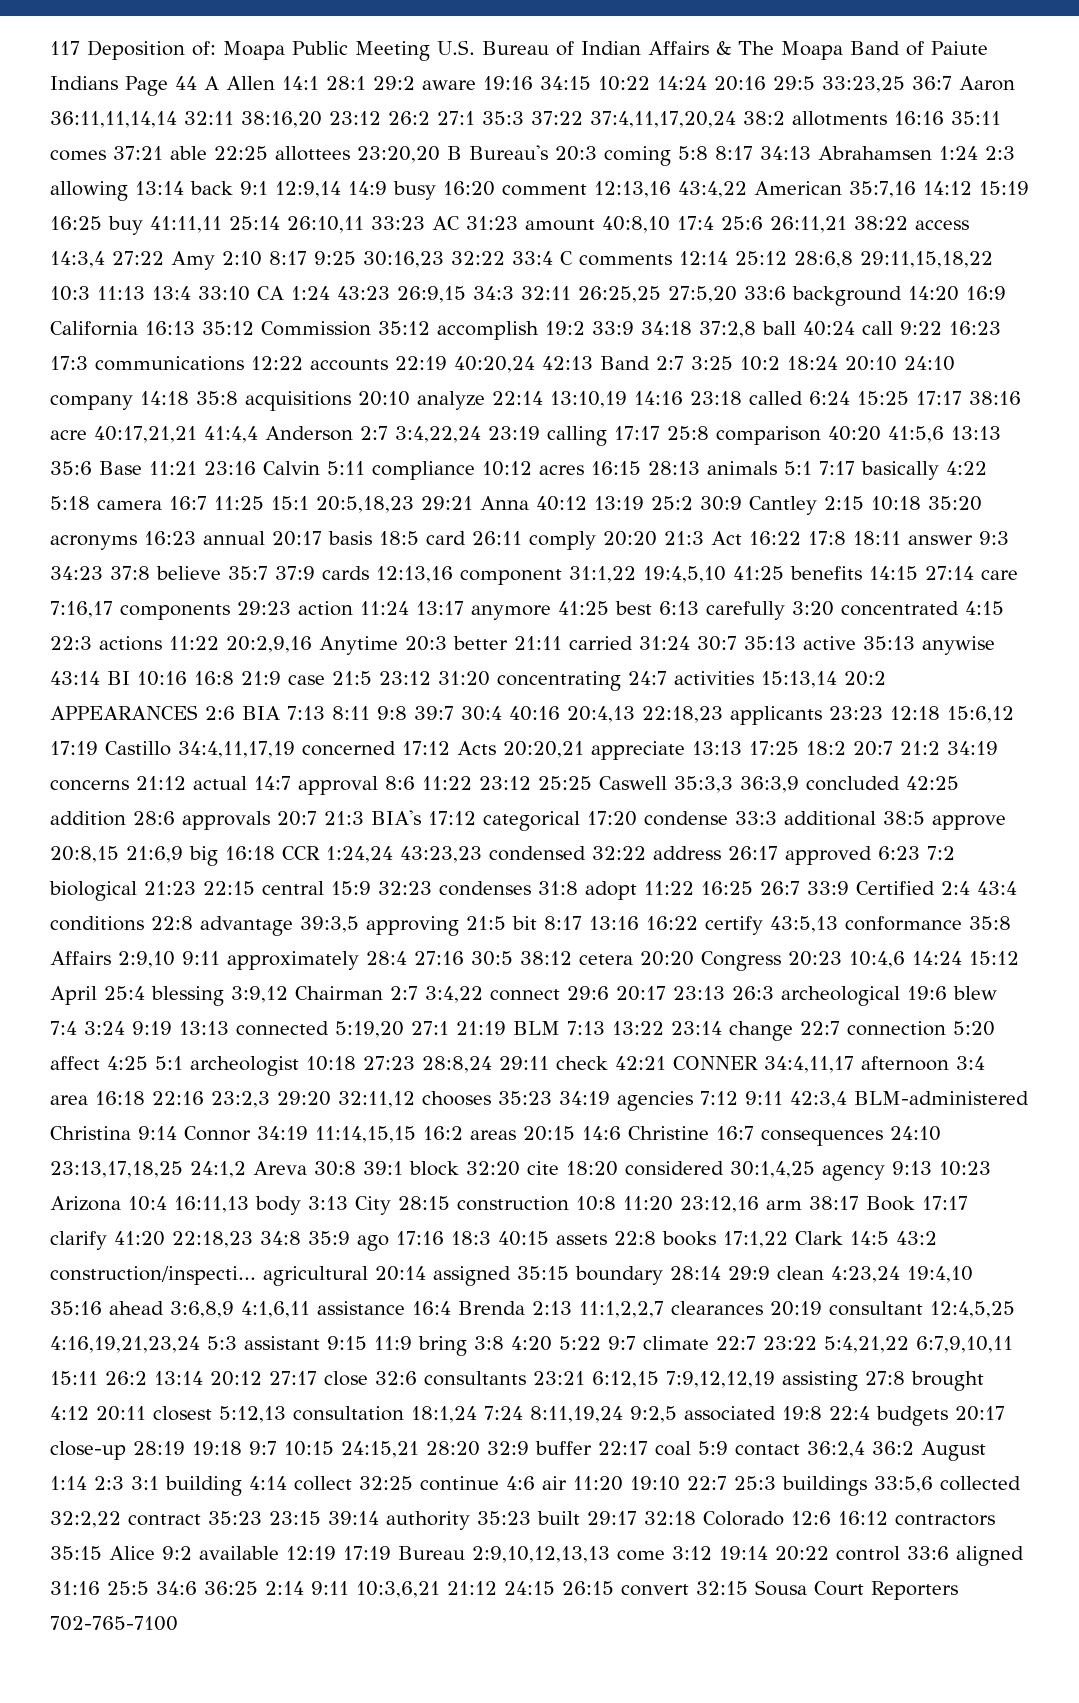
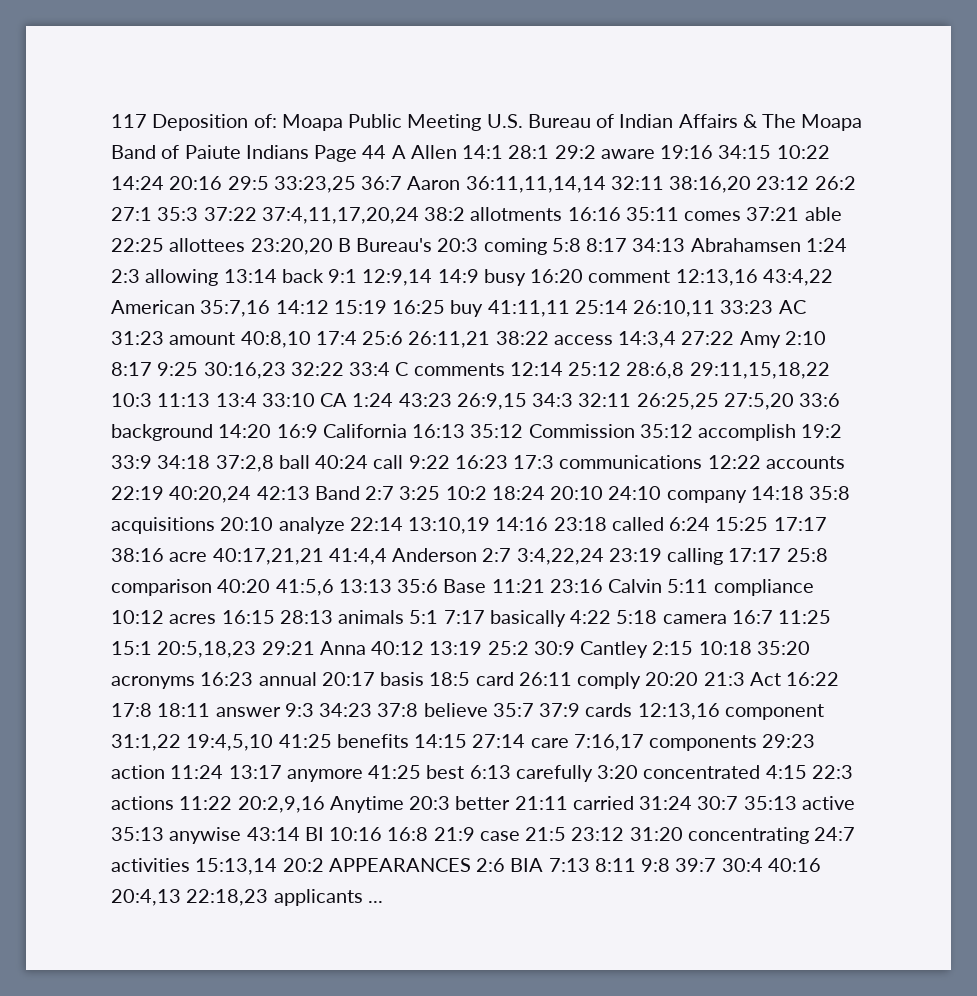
- Moapa Public Meeting U.S. Bureau of Indian Affairs & The Moapa Band of Paiute Indians Page 44 A Allen 14:1 28:1 29:2 aware 19:16 34:15 10:22 14:24 20:16 29:5 33:23,25 36:7 Aaron 36:11,11,14,14 32:11 38:16,20 23:12 26:2 27:1 35:3 37:22 37:4,11,17,20,24 38:2 allotments 16:16 35:11 comes 37:21 able 22:25 allottees 23:20,20 B Bureau's 20:3 coming 5:8 8:17 34:13 Abrahamsen 1:24 2:3 allowing 13:14 back 9:1 12:9,14 14:9 busy 16:20 comment 12:13,16 43:4,22 American 35:7,16 14:12 15:19 16:25 buy 41:11,11 25:14 26:10,11 33:23 AC 31:23 amount 40:8,10 17:4 25:6 26:11,21 38:22 access 14:3,4 27:22 Amy 2:10 8:17 9:25 30:16,23 32:22 33:4 C comments 12:14 25:12 28:6,8 29:11,15,18,22 10:3 11:13 13:4 33:10 CA 1:24 43:23 26:9,15 34:3 32:11 26:25,25 27:5,20 33:6 background 14:20 16:9 California 16:13 35:12 Commission 35:12 accomplish 19:2 33:9 34:18 37:2,8 ball 40:24 call 9:22 16:23 17:3 communications 12:22 accounts 22:19 40:20,24 42:13 Band 2:7 3:25 10:2 18:24 20:10 24:10 company 14:18 35:8 acquisitions 20:10 analyze 22:14 13:10,19 14:16 23:18 called 6:24 15:25 17:17 38:16 acre 40:17,21,21 41:4,4 Anderson 2:7 3:4,22,24 23:19 calling 17:17 25:8 comparison 40:20 41:5,6 13:13 35:6 Base 11:21 23:16 Calvin 5:11 compliance 10:12 acres 16:15 28:13 animals 5:1 7:17 basically 4:22 5:18 camera 16:7 11:25 15:1 20:5,18,23 29:21 Anna 40:12 13:19 25:2 30:9 Cantley 2:15 10:18 35:20 acronyms 16:23 annual 20:17 basis 18:5 card 26:11 comply 20:20 21:3 Act 16:22 17:8 18:11 answer 9:3 34:23 37:8 believe 35:7 37:9 cards 12:13,16 component 31:1,22 19:4,5,10 41:25 benefits 14:15 27:14 care 7:16,17 components 29:23 action 11:24 13:17 anymore 41:25 best 6:13 carefully 3:20 concentrated 4:15 22:3 actions 11:22 20:2,9,16 Anytime 20:3 better 21:11 carried 31:24 30:7 35:13 active 35:13 anywise 43:14 BI 10:16 16:8 21:9 case 21:5 23:12 31:20 concentrating 24:7 activities 15:13,14 20:2 APPEARANCES 2:6 BIA 7:13 8:11 9:8 39:7 30:4 40:16 20:4,13 22:18,23 applicants 23:23 12:18 15:6,12 17:19 Castillo 34:4,11,17,19 concerned 17:12 Acts 20:20,21 appreciate 13:13 17:25 18:2 20:7 21:2 34:19 concerns 21:12 actual 14:7 approval 8:6 11:22 23:12 25:25 Caswell 35:3,3 36:3,9 concluded 42:25 addition 28:6 approvals 20:7 21:3 BIA's 17:12 categorical 17:20 condense 33:3 additional 38:5 approve 20:8,15 21:6,9 big 16:18 CCR 1:24,24 43:23,23 condensed 32:22 address 26:17 approved 6:23 7:2 biological 21:23 22:15 central 15:9 32:23 condenses 31:8 adopt 11:22 16:25 26:7 33:9 Certified 2:4 43:4 conditions 22:8 advantage 39:3,5 approving 21:5 bit 8:17 13:16 16:22 certify 43:5,13 conformance 35:8 Affairs 2:9,10 9:11 approximately 28:4 27:16 30:5 38:12 cetera 20:20 Congress 20:23 10:4,6 14:24 15:12 April 25:4 blessing 3:9,12 Chairman 2:7 3:4,22 connect 29:6 20:17 23:13 26:3 archeological 19:6 blew 7:4 3:24 9:19 13:13 connected 5:19,20 27:1 21:19 BLM 7:13 13:22 23:14 change 22:7 connection 5:20 affect 4:25 5:1 archeologist 10:18 27:23 28:8,24 29:11 check 42:21 CONNER 34:4,11,17 afternoon 3:4 area 16:18 22:16 23:2,3 29:20 32:11,12 chooses 35:23 34:19 agencies 7:12 9:11 42:3,4 BLM-administered Christina 9:14 Connor 34:19 11:14,15,15 16:2 areas 20:15 14:6 Christine 16:7 consequences 24:10 23:13,17,18,25 24:1,2 Areva 30:8 39:1 block 32:20 cite 18:20 considered 30:1,4,25 agency 9:13 10:23 Arizona 10:4 16:11,13 body 3:13 City 28:15 construction 10:8 11:20 23:12,16 arm 38:17 Book 17:17 clarify 41:20 22:18,23 34:8 35:9 ago 17:16 18:3 40:15 assets 22:8 books 17:1,22 Clark 14:5 43:2 construction/inspecti... agricultural 20:14 assigned 35:15 boundary 28:14 29:9 clean 4:23,24 19:4,10 35:16 ahead 3:6,8,9 4:1,6,11 assistance 16:4 Brenda 2:13 11:1,2,2,7 clearances 20:19 consultant 12:4,5,25 4:16,19,21,23,24 5:3 assistant 9:15 11:9 bring 3:8 4:20 5:22 9:7 climate 22:7 23:22 5:4,21,22 6:7,9,10,11 15:11 26:2 13:14 20:12 27:17 close 32:6 consultants 23:21 6:12,15 7:9,12,12,19 assisting 27:8 brought 4:12 20:11 closest 5:12,13 consultation 18:1,24 7:24 8:11,19,24 9:2,5 associated 19:8 22:4 budgets 20:17 close-up 28:19 19:18 9:7 10:15 24:15,21 28:20 32:9 buffer 22:17 coal 5:9 contact 36:2,4 36:2 August 1:14 2:3 3:1 building 4:14 collect 32:25 continue 4:6 air 11:20 19:10 22:7 25:3 buildings 33:5,6 collected 32:2,22 contract 35:23 23:15 39:14 authority 35:23 built 29:17 32:18 Colorado 12:6 16:12 contractors 35:15 Alice 9:2 available 12:19 17:19 Bureau 2:9,10,12,13,13 come 3:12 19:14 20:22 control 33:6 aligned 31:16 25:5 34:6 36:25 2:14 9:11 10:3,6,21 21:12 24:15 26:15 convert 32:15 Sousa Court Reporters 702-765-7100
+ Moapa Public Meeting U.S. Bureau of Indian Affairs & The Moapa Band of Paiute Indians Page 44 A Allen 14:1 28:1 29:2 aware 19:16 34:15 10:22 14:24 20:16 29:5 33:23,25 36:7 Aaron 36:11,11,14,14 32:11 38:16,20 23:12 26:2 27:1 35:3 37:22 37:4,11,17,20,24 38:2 allotments 16:16 35:11 comes 37:21 able 22:25 allottees 23:20,20 B Bureau's 20:3 coming 5:8 8:17 34:13 Abrahamsen 1:24 2:3 allowing 13:14 back 9:1 12:9,14 14:9 busy 16:20 comment 12:13,16 43:4,22 American 35:7,16 14:12 15:19 16:25 buy 41:11,11 25:14 26:10,11 33:23 AC 31:23 amount 40:8,10 17:4 25:6 26:11,21 38:22 access 14:3,4 27:22 Amy 2:10 8:17 9:25 30:16,23 32:22 33:4 C comments 12:14 25:12 28:6,8 29:11,15,18,22 10:3 11:13 13:4 33:10 CA 1:24 43:23 26:9,15 34:3 32:11 26:25,25 27:5,20 33:6 background 14:20 16:9 California 16:13 35:12 Commission 35:12 accomplish 19:2 33:9 34:18 37:2,8 ball 40:24 call 9:22 16:23 17:3 communications 12:22 accounts 22:19 40:20,24 42:13 Band 2:7 3:25 10:2 18:24 20:10 24:10 company 14:18 35:8 acquisitions 20:10 analyze 22:14 13:10,19 14:16 23:18 called 6:24 15:25 17:17 38:16 acre 40:17,21,21 41:4,4 Anderson 2:7 3:4,22,24 23:19 calling 17:17 25:8 comparison 40:20 41:5,6 13:13 35:6 Base 11:21 23:16 Calvin 5:11 compliance 10:12 acres 16:15 28:13 animals 5:1 7:17 basically 4:22 5:18 camera 16:7 11:25 15:1 20:5,18,23 29:21 Anna 40:12 13:19 25:2 30:9 Cantley 2:15 10:18 35:20 acronyms 16:23 annual 20:17 basis 18:5 card 26:11 comply 20:20 21:3 Act 16:22 17:8 18:11 answer 9:3 34:23 37:8 believe 35:7 37:9 cards 12:13,16 component 31:1,22 19:4,5,10 41:25 benefits 14:15 27:14 care 7:16,17 components 29:23 action 11:24 13:17 anymore 41:25 best 6:13 carefully 3:20 concentrated 4:15 22:3 actions 11:22 20:2,9,16 Anytime 20:3 better 21:11 carried 31:24 30:7 35:13 active 35:13 anywise 43:14 BI 10:16 16:8 21:9 case 21:5 23:12 31:20 concentrating 24:7 activities 15:13,14 20:2 APPEARANCES 2:6 BIA 7:13 8:11 9:8 39:7 30:4 40:16 20:4,13 22:18,23 applicants ...

